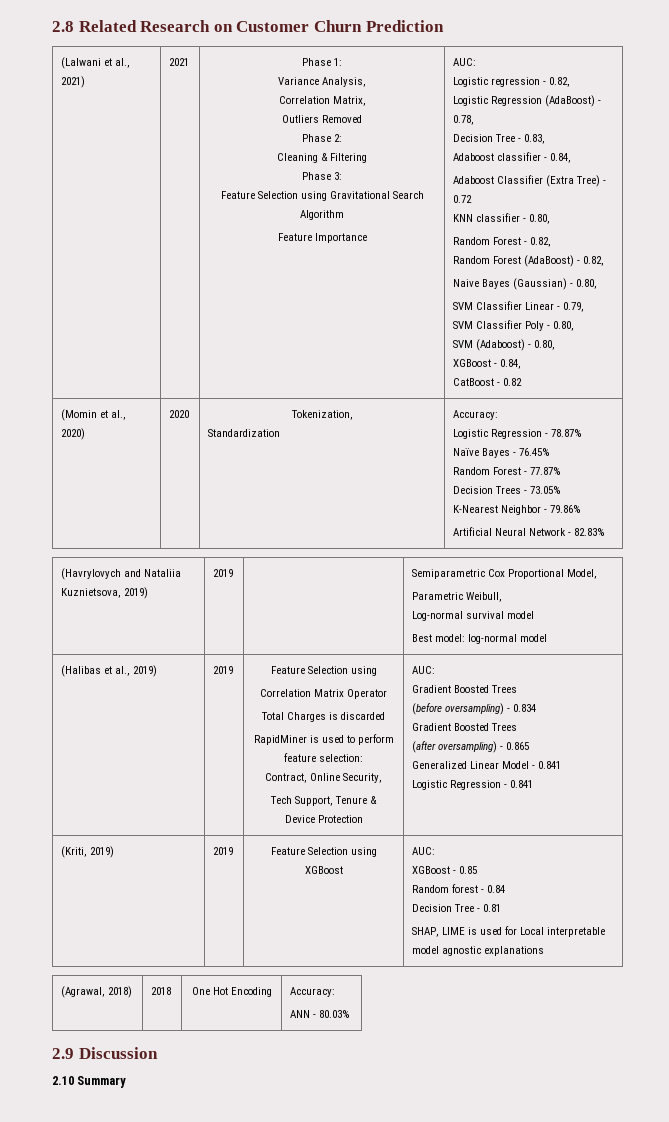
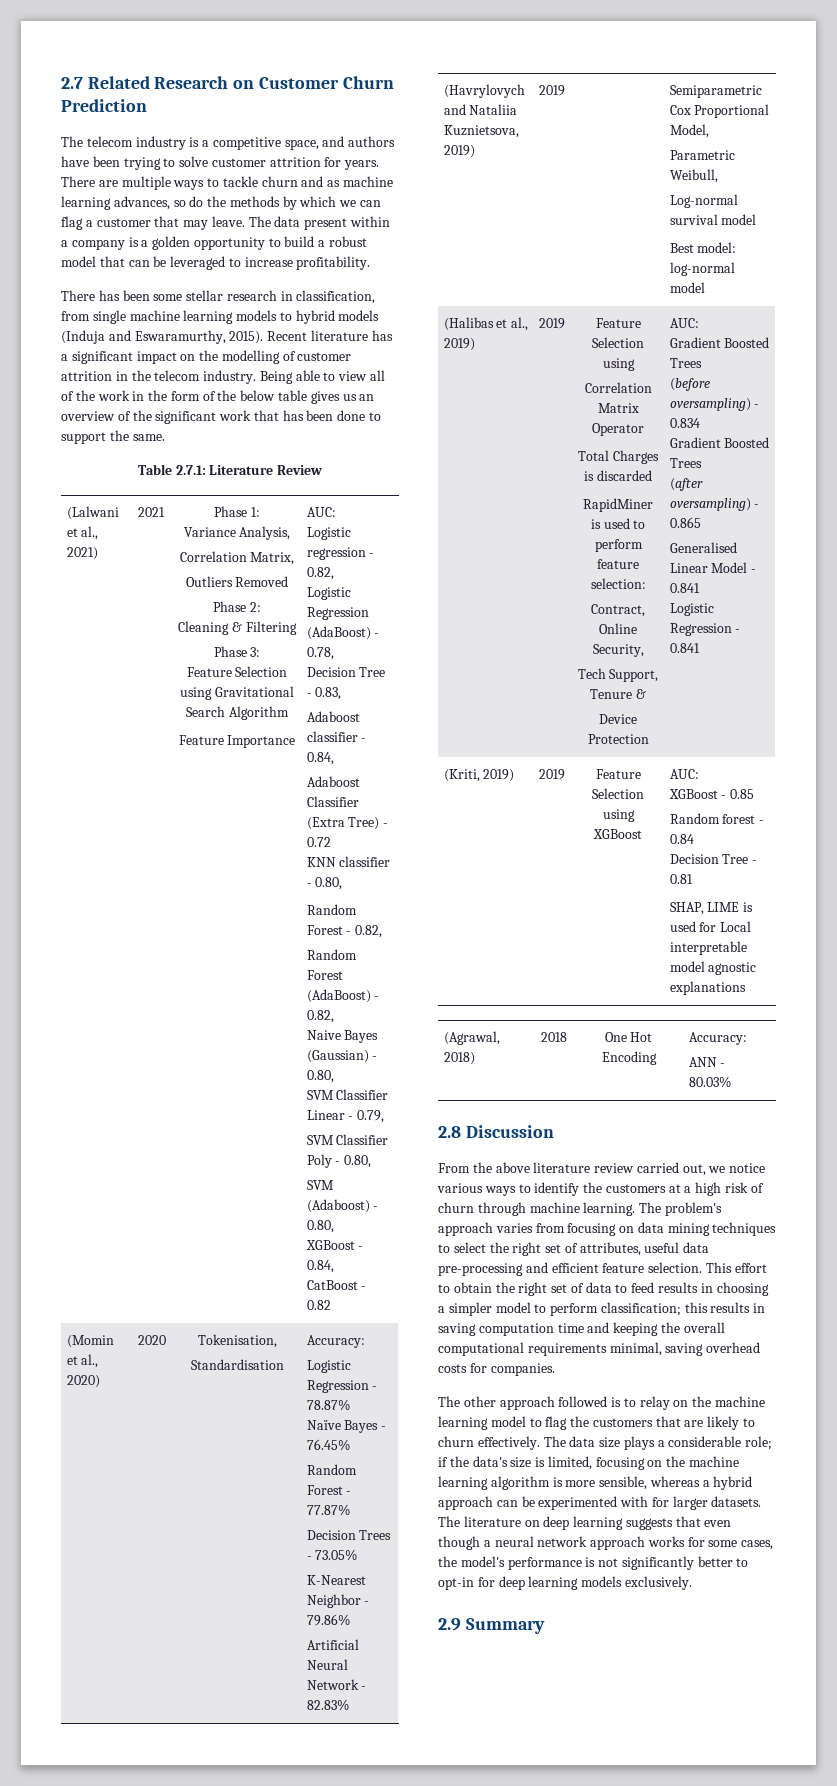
- 2.8 Related Research on Customer Churn Prediction
+ 2.7 Related Research on Customer Churn Prediction
+ The telecom industry is a competitive space, and authors have been trying to solve customer attrition for years. There are multiple ways to tackle churn and as machine learning advances, so do the methods by which we can flag a customer that may leave. The data present within a company is a golden opportunity to build a robust model that can be leveraged to increase profitability.
+ There has been some stellar research in classification, from single machine learning models to hybrid models (Induja and Eswaramurthy, 2015). Recent literature has a significant impact on the modelling of customer attrition in the telecom industry. Being able to view all of the work in the form of the below table gives us an overview of the significant work that has been done to support the same.
+ Table 2.7.1: Literature Review
- (Momin et al., 2020) | 2020 | Tokenization,
- Standardization | Accuracy:
+ (Momin et al., 2020) | 2020 | Tokenisation,
+ Standardisation | Accuracy:
- Generalized Linear Model - 0.841
+ Generalised Linear Model - 0.841
- 2.9 Discussion
+ 2.8 Discussion
- 2.10 Summary
+ From the above literature review carried out, we notice various ways to identify the customers at a high risk of churn through machine learning. The problem's approach varies from focusing on data mining techniques to select the right set of attributes, useful data pre-processing and efficient feature selection. This effort to obtain the right set of data to feed results in choosing a simpler model to perform classification; this results in saving computation time and keeping the overall computational requirements minimal, saving overhead costs for companies.
+ The other approach followed is to relay on the machine learning model to flag the customers that are likely to churn effectively. The data size plays a considerable role; if the data's size is limited, focusing on the machine learning algorithm is more sensible, whereas a hybrid approach can be experimented with for larger datasets. The literature on deep learning suggests that even though a neural network approach works for some cases, the model's performance is not significantly better to opt-in for deep learning models exclusively.
+ 2.9 Summary

